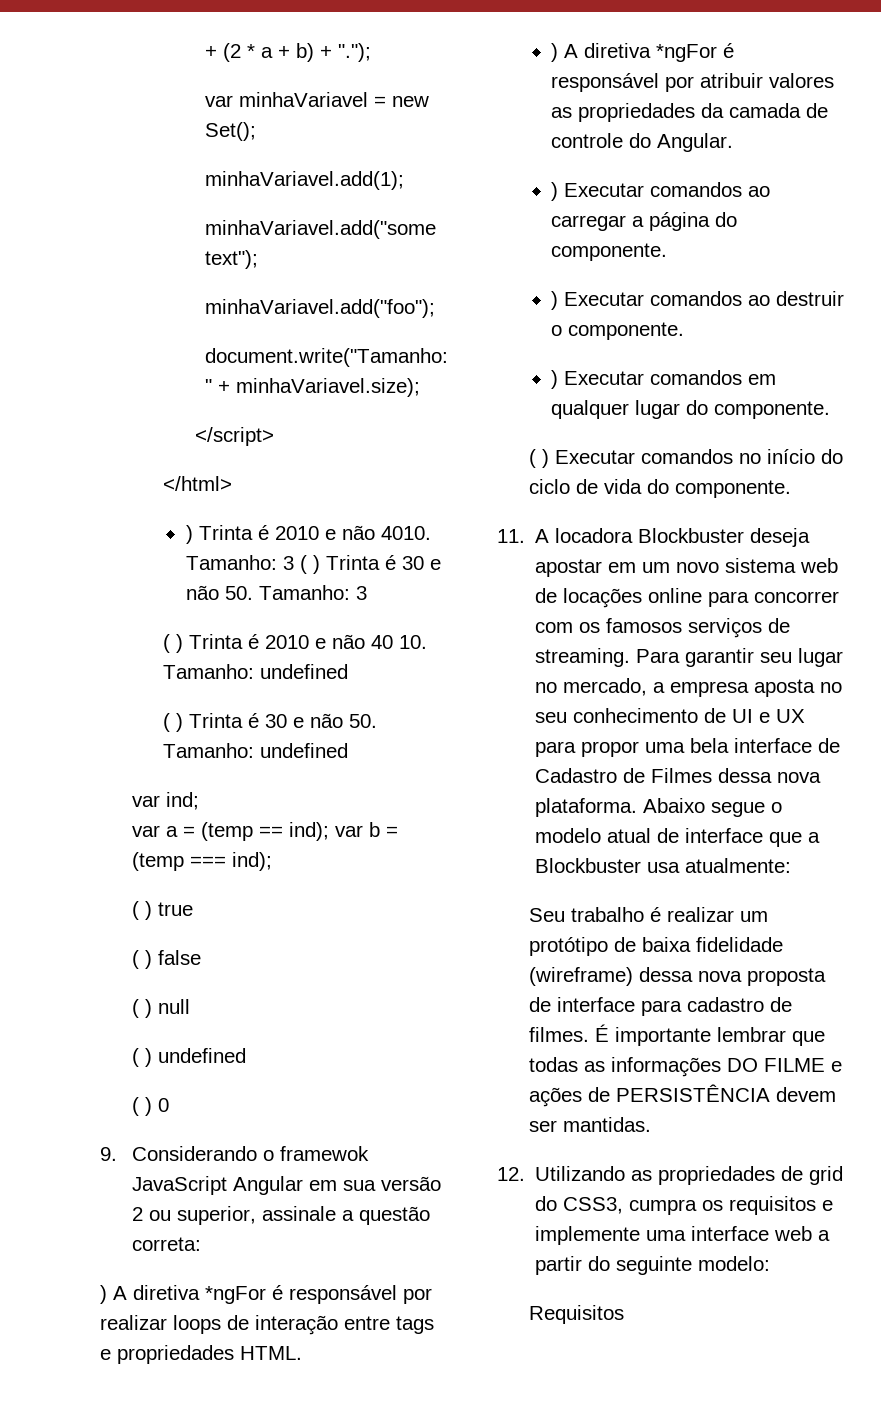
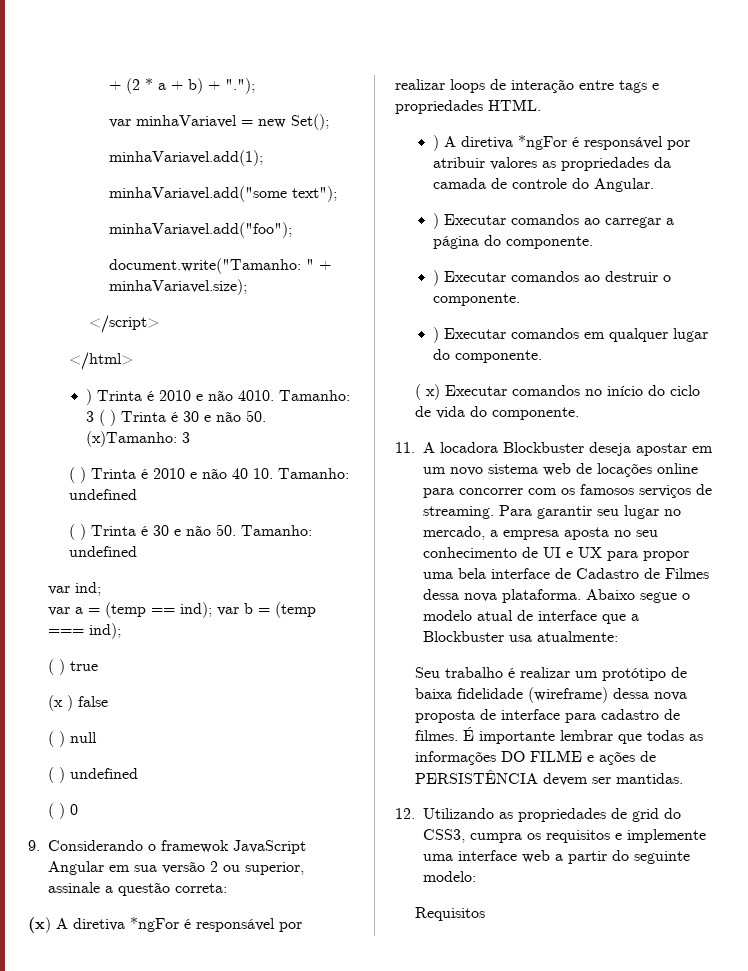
- Tamanho: 3 ( ) Trinta é 30 e não 50. Tamanho: 3
+ Tamanho: 3 ( ) Trinta é 30 e não 50. (x)Tamanho: 3
- ( ) false
+ (x ) false
- ) A diretiva *ngFor é responsável por realizar loops de interação entre tags e propriedades HTML.
+ (x) A diretiva *ngFor é responsável por realizar loops de interação entre tags e propriedades HTML.
- ( ) Executar comandos no início do ciclo de vida do componente.
+ ( x) Executar comandos no início do ciclo de vida do componente.

